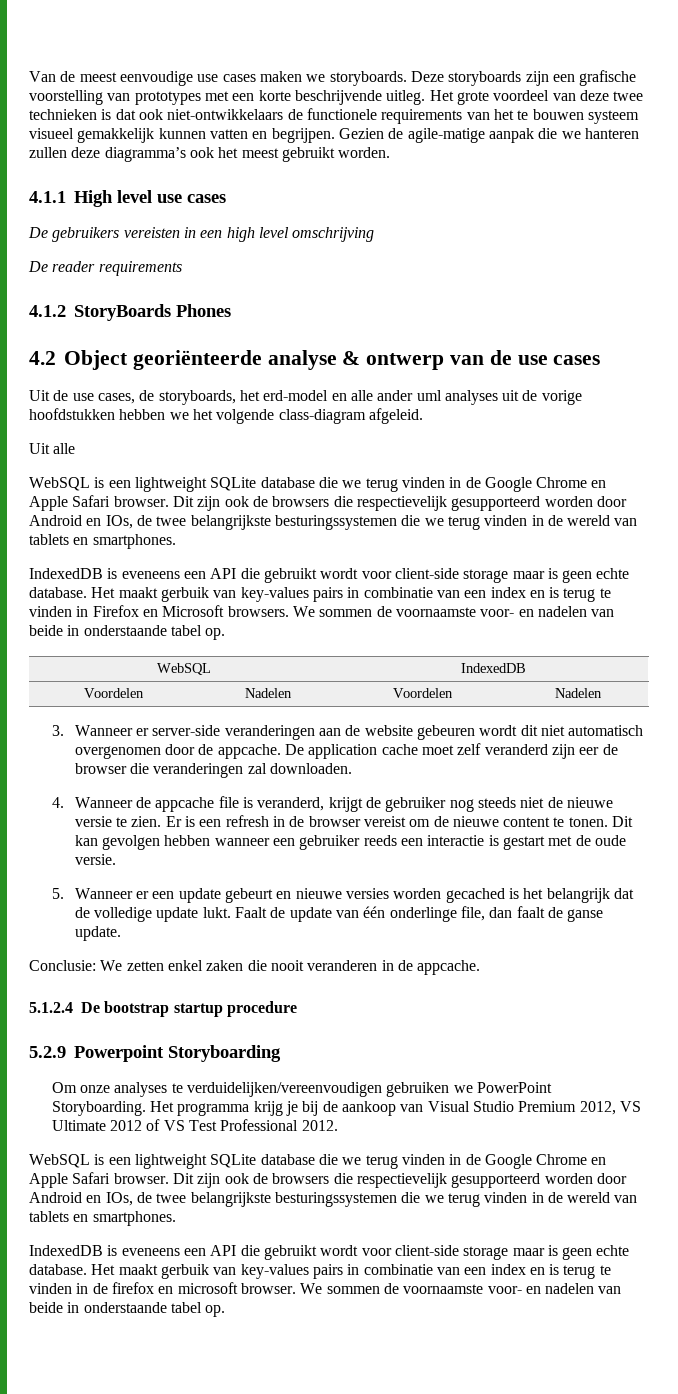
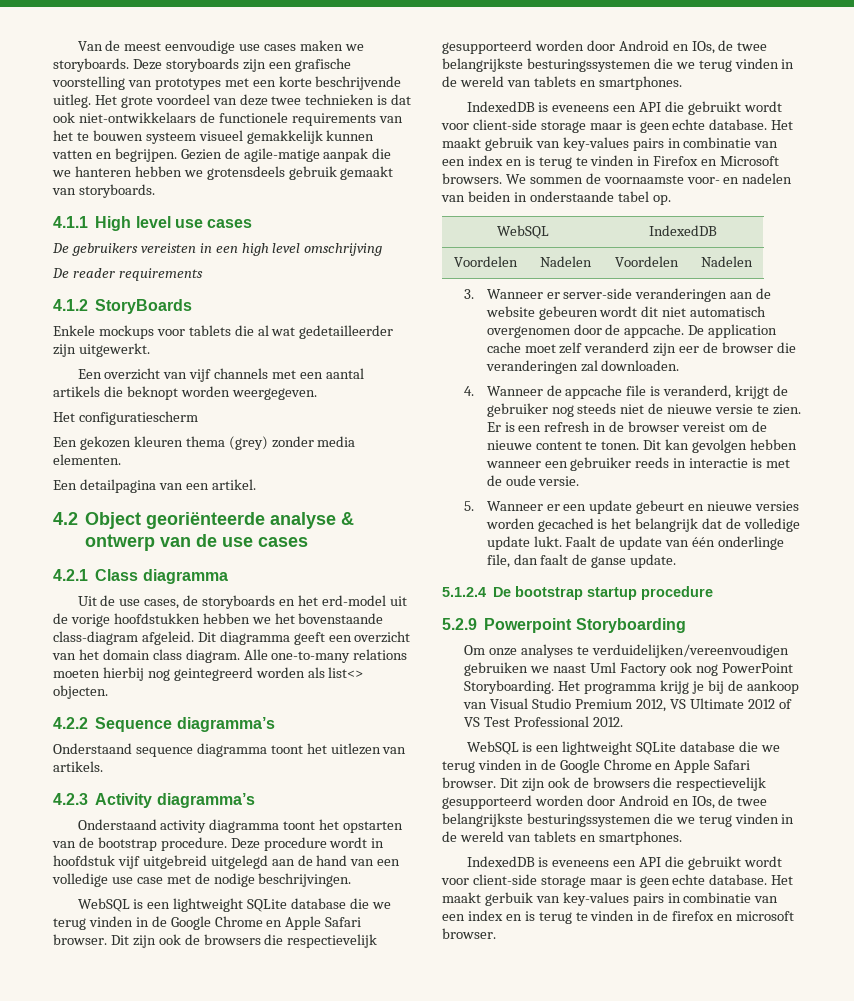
- Gezien de agile-matige aanpak die we hanteren zullen deze diagramma’s ook het meest gebruikt worden.
+ Gezien de agile-matige aanpak die we hanteren hebben we grotensdeels gebruik gemaakt van storyboards.
- 4.1.2 StoryBoards Phones
+ 4.1.2 StoryBoards
+ Enkele mockups voor tablets die al wat gedetailleerder zijn uitgewerkt.
+ Een overzicht van vijf channels met een aantal artikels die beknopt worden weergegeven.
+ Het configuratiescherm
+ Een gekozen kleuren thema (grey) zonder media elementen.
+ Een detailpagina van een artikel.
+ 4.2.1 Class diagramma
- Uit de use cases, de storyboards, het erd-model en alle ander uml analyses uit de vorige hoofdstukken hebben we het volgende class-diagram afgeleid.
- Uit alle
+ Uit de use cases, de storyboards en het erd-model uit de vorige hoofdstukken hebben we het bovenstaande class-diagram afgeleid. Dit diagramma geeft een overzicht van het domain class diagram. Alle one-to-many relations moeten hierbij nog geintegreerd worden als list<> objecten.
+ 4.2.2 Sequence diagramma’s
+ Onderstaand sequence diagramma toont het uitlezen van artikels.
+ 4.2.3 Activity diagramma’s
+ Onderstaand activity diagramma toont het opstarten van de bootstrap procedure. Deze procedure wordt in hoofdstuk vijf uitgebreid uitgelegd aan de hand van een volledige use case met de nodige beschrijvingen.
- Het maakt gerbuik van key-values pairs in combinatie van een index en is terug te vinden in Firefox en Microsoft browsers. We sommen de voornaamste voor- en nadelen van beide in onderstaande tabel op.
+ Het maakt gebruik van key-values pairs in combinatie van een index en is terug te vinden in Firefox en Microsoft browsers. We sommen de voornaamste voor- en nadelen van beiden in onderstaande tabel op.
- Dit kan gevolgen hebben wanneer een gebruiker reeds een interactie is gestart met de oude versie.
+ Dit kan gevolgen hebben wanneer een gebruiker reeds in interactie is met de oude versie.
- Conclusie: We zetten enkel zaken die nooit veranderen in de appcache.
- Om onze analyses te verduidelijken/vereenvoudigen gebruiken we PowerPoint Storyboarding.
+ Om onze analyses te verduidelijken/vereenvoudigen gebruiken we naast Uml Factory ook nog PowerPoint Storyboarding.
- Het maakt gerbuik van key-values pairs in combinatie van een index en is terug te vinden in de firefox en microsoft browser. We sommen de voornaamste voor- en nadelen van beide in onderstaande tabel op.
+ Het maakt gerbuik van key-values pairs in combinatie van een index en is terug te vinden in de firefox en microsoft browser.

